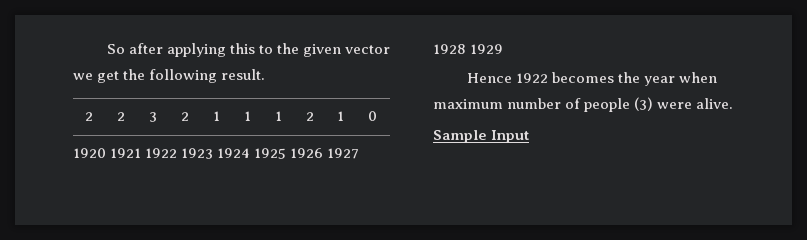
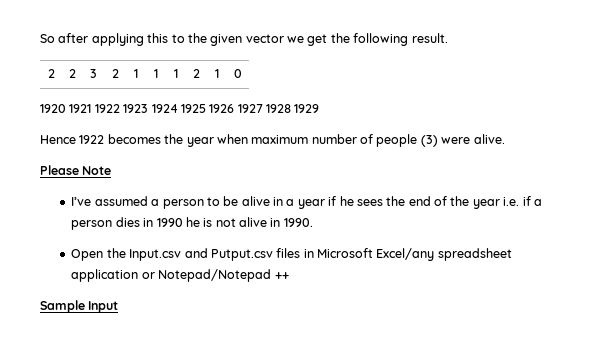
+ Please Note
+ I’ve assumed a person to be alive in a year if he sees the end of the year i.e. if a person dies in 1990 he is not alive in 1990.
+ Open the Input.csv and Putput.csv files in Microsoft Excel/any spreadsheet application or Notepad/Notepad ++

